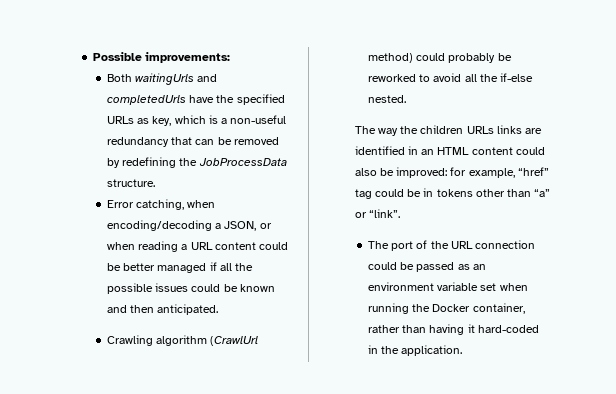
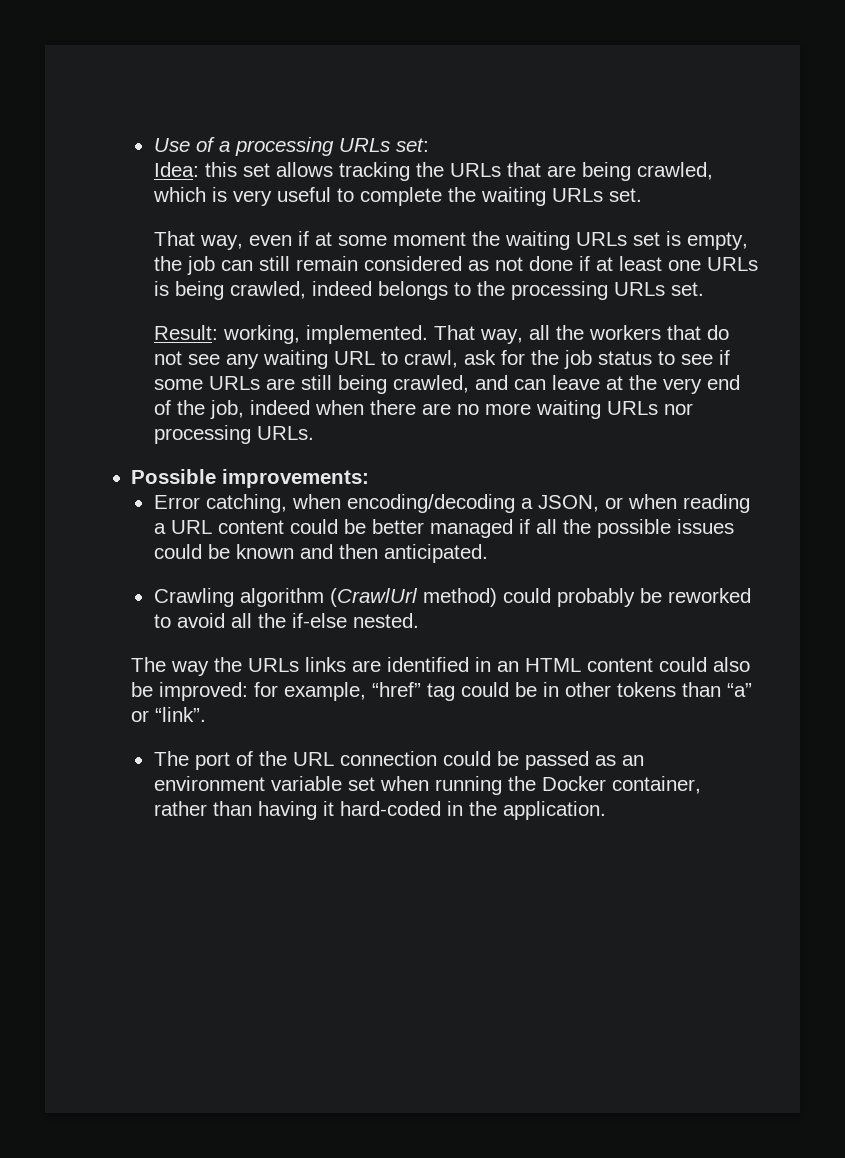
+ Use of a processing URLs set:
+ Idea: this set allows tracking the URLs that are being crawled, which is very useful to complete the waiting URLs set.
+ That way, even if at some moment the waiting URLs set is empty, the job can still remain considered as not done if at least one URLs is being crawled, indeed belongs to the processing URLs set.
+ Result: working, implemented. That way, all the workers that do not see any waiting URL to crawl, ask for the job status to see if some URLs are still being crawled, and can leave at the very end of the job, indeed when there are no more waiting URLs nor processing URLs.
  Possible improvements:
- Both waitingUrls and completedUrls have the specified URLs as key, which is a non-useful redundancy that can be removed by redefining the JobProcessData structure.
- The way the children URLs links are identified in an HTML content could also be improved: for example, “href” tag could be in tokens other than “a” or “link”.
+ The way the URLs links are identified in an HTML content could also be improved: for example, “href” tag could be in other tokens than “a” or “link”.

